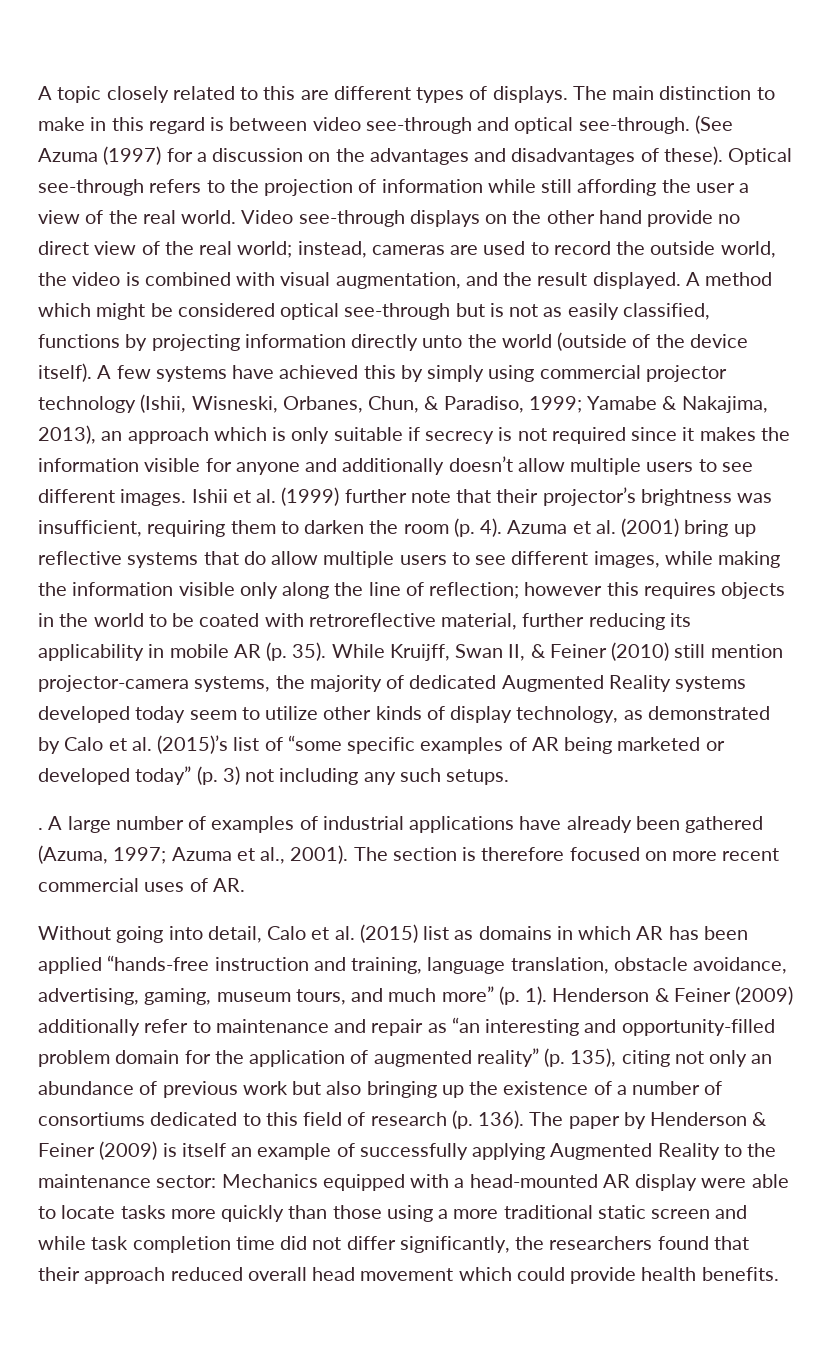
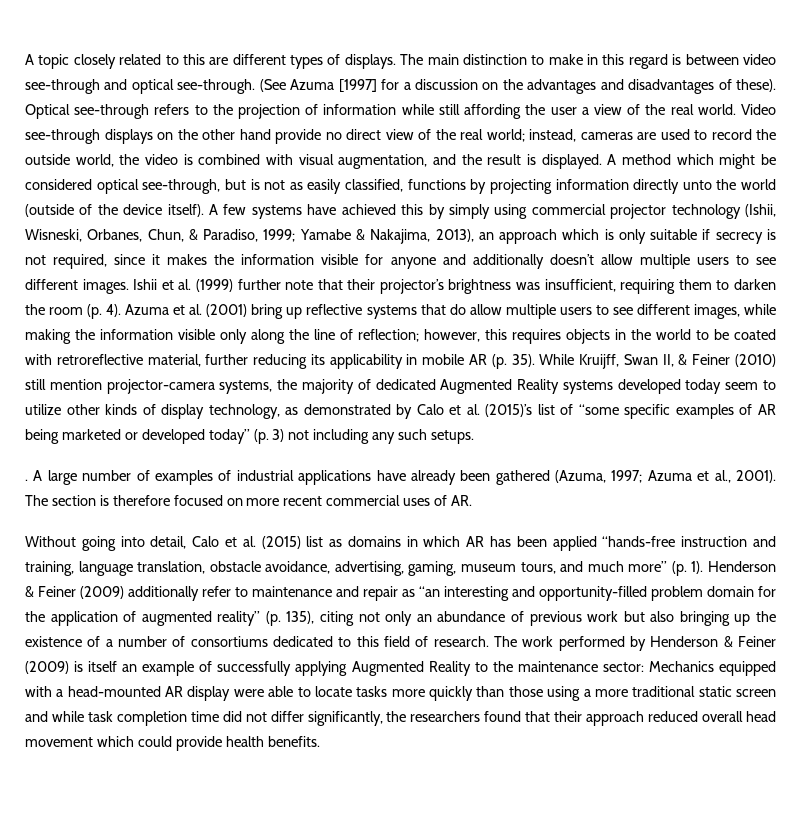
- (See Azuma (1997) for a discussion on the advantages and disadvantages of these).
+ (See Azuma [1997] for a discussion on the advantages and disadvantages of these).
- Video see-through displays on the other hand provide no direct view of the real world; instead, cameras are used to record the outside world, the video is combined with visual augmentation, and the result displayed.
+ Video see-through displays on the other hand provide no direct view of the real world; instead, cameras are used to record the outside world, the video is combined with visual augmentation, and the result is displayed.
- A method which might be considered optical see-through but is not as easily classified, functions by projecting information directly unto the world (outside of the device itself).
+ A method which might be considered optical see-through, but is not as easily classified, functions by projecting information directly unto the world (outside of the device itself).
- A few systems have achieved this by simply using commercial projector technology (Ishii, Wisneski, Orbanes, Chun, & Paradiso, 1999; Yamabe & Nakajima, 2013), an approach which is only suitable if secrecy is not required since it makes the information visible for anyone and additionally doesn’t allow multiple users to see different images.
+ A few systems have achieved this by simply using commercial projector technology (Ishii, Wisneski, Orbanes, Chun, & Paradiso, 1999; Yamabe & Nakajima, 2013), an approach which is only suitable if secrecy is not required, since it makes the information visible for anyone and additionally doesn’t allow multiple users to see different images.
- Azuma et al. (2001) bring up reflective systems that do allow multiple users to see different images, while making the information visible only along the line of reflection; however this requires objects in the world to be coated with retroreflective material, further reducing its applicability in mobile AR (p. 35).
+ Azuma et al. (2001) bring up reflective systems that do allow multiple users to see different images, while making the information visible only along the line of reflection; however, this requires objects in the world to be coated with retroreflective material, further reducing its applicability in mobile AR (p. 35).
- Henderson & Feiner (2009) additionally refer to maintenance and repair as “an interesting and opportunity-filled problem domain for the application of augmented reality” (p. 135), citing not only an abundance of previous work but also bringing up the existence of a number of consortiums dedicated to this field of research (p. 136). The paper by Henderson & Feiner (2009) is itself an example of successfully applying Augmented Reality to the maintenance sector:
+ Henderson & Feiner (2009) additionally refer to maintenance and repair as “an interesting and opportunity-filled problem domain for the application of augmented reality” (p. 135), citing not only an abundance of previous work but also bringing up the existence of a number of consortiums dedicated to this field of research. The work performed by Henderson & Feiner (2009) is itself an example of successfully applying Augmented Reality to the maintenance sector:

